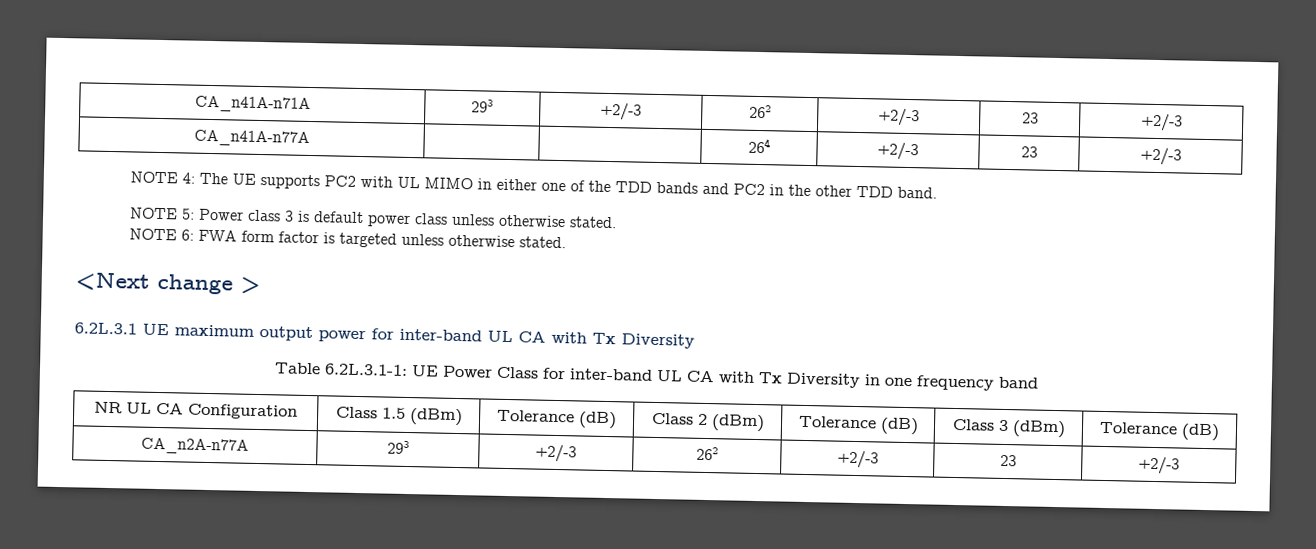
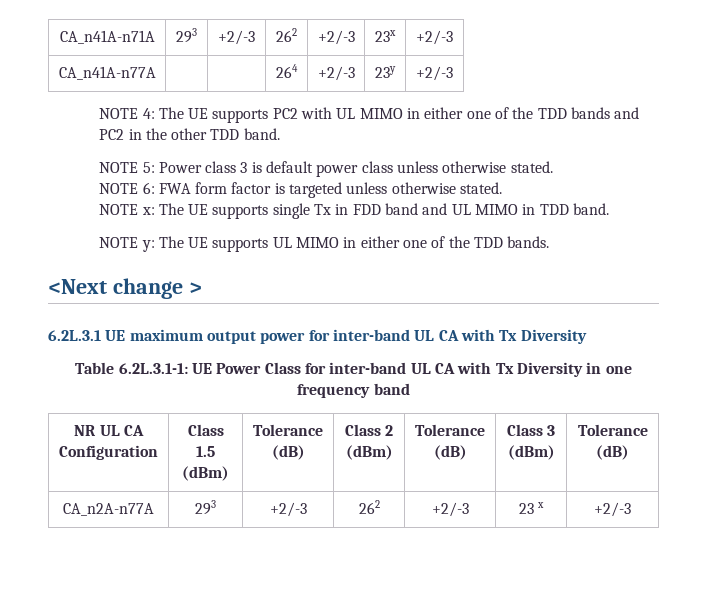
- CA_n41A-n71A | 293 | +2/-3 | 262 | +2/-3 | 23 | +2/-3
+ CA_n41A-n71A | 293 | +2/-3 | 262 | +2/-3 | 23x | +2/-3
- CA_n41A-n77A | | | 264 | +2/-3 | 23 | +2/-3
+ CA_n41A-n77A | | | 264 | +2/-3 | 23y | +2/-3
+ NOTE x: The UE supports single Tx in FDD band and UL MIMO in TDD band.
+ NOTE y: The UE supports UL MIMO in either one of the TDD bands.
- CA_n2A-n77A | 293 | +2/-3 | 262 | +2/-3 | 23 | +2/-3
+ CA_n2A-n77A | 293 | +2/-3 | 262 | +2/-3 | 23 x | +2/-3

